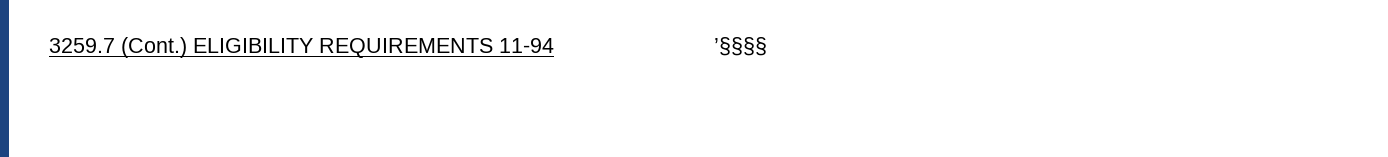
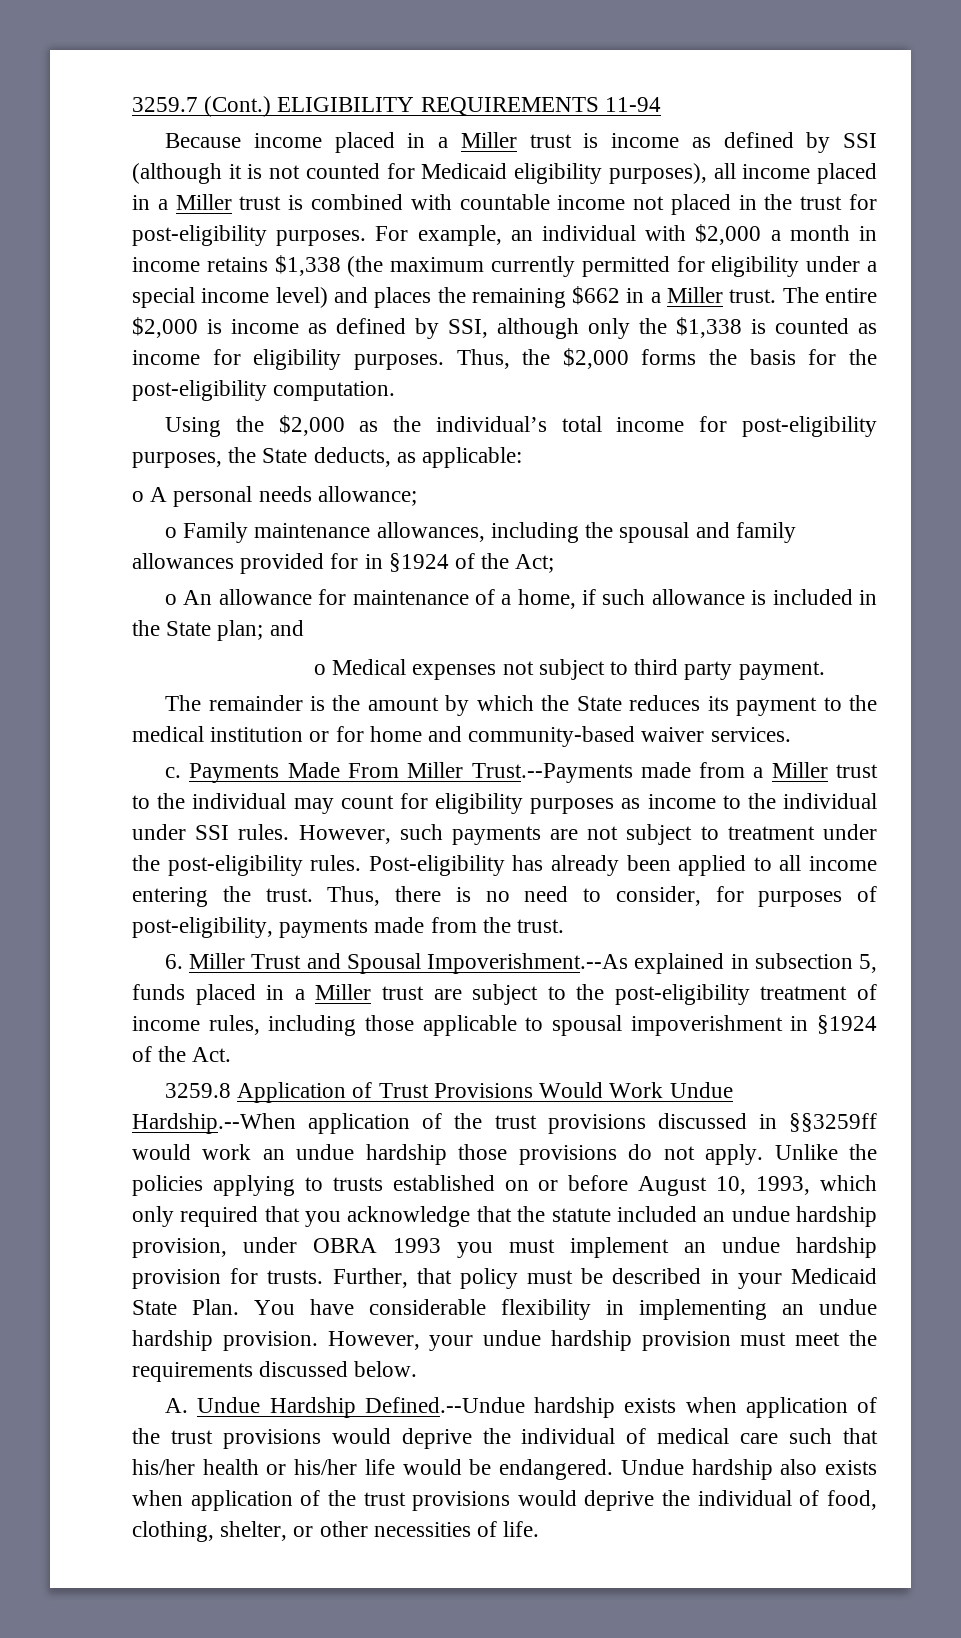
- ’§§§§
+ Because income placed in a Miller trust is income as defined by SSI (although it is not counted for Medicaid eligibility purposes), all income placed in a Miller trust is combined with countable income not placed in the trust for post-eligibility purposes. For example, an individual with $2,000 a month in income retains $1,338 (the maximum currently permitted for eligibility under a special income level) and places the remaining $662 in a Miller trust. The entire $2,000 is income as defined by SSI, although only the $1,338 is counted as income for eligibility purposes. Thus, the $2,000 forms the basis for the post-eligibility computation.
+ Using the $2,000 as the individual’s total income for post-eligibility purposes, the State deducts, as applicable:
+ o A personal needs allowance;
+ o Family maintenance allowances, including the spousal and family allowances provided for in §1924 of the Act;
+ o An allowance for maintenance of a home, if such allowance is included in the State plan; and
+ o Medical expenses not subject to third party payment.
+ The remainder is the amount by which the State reduces its payment to the medical institution or for home and community-based waiver services.
+ c. Payments Made From Miller Trust.--Payments made from a Miller trust to the individual may count for eligibility purposes as income to the individual under SSI rules. However, such payments are not subject to treatment under the post-eligibility rules. Post-eligibility has already been applied to all income entering the trust. Thus, there is no need to consider, for purposes of post-eligibility, payments made from the trust.
+ 6. Miller Trust and Spousal Impoverishment.--As explained in subsection 5, funds placed in a Miller trust are subject to the post-eligibility treatment of income rules, including those applicable to spousal impoverishment in §1924 of the Act.
+ 3259.8 Application of Trust Provisions Would Work Undue Hardship.--When application of the trust provisions discussed in §§3259ff would work an undue hardship those provisions do not apply. Unlike the policies applying to trusts established on or before August 10, 1993, which only required that you acknowledge that the statute included an undue hardship provision, under OBRA 1993 you must implement an undue hardship provision for trusts. Further, that policy must be described in your Medicaid State Plan. You have considerable flexibility in implementing an undue hardship provision. However, your undue hardship provision must meet the requirements discussed below.
+ A. Undue Hardship Defined.--Undue hardship exists when application of the trust provisions would deprive the individual of medical care such that his/her health or his/her life would be endangered. Undue hardship also exists when application of the trust provisions would deprive the individual of food, clothing, shelter, or other necessities of life.

